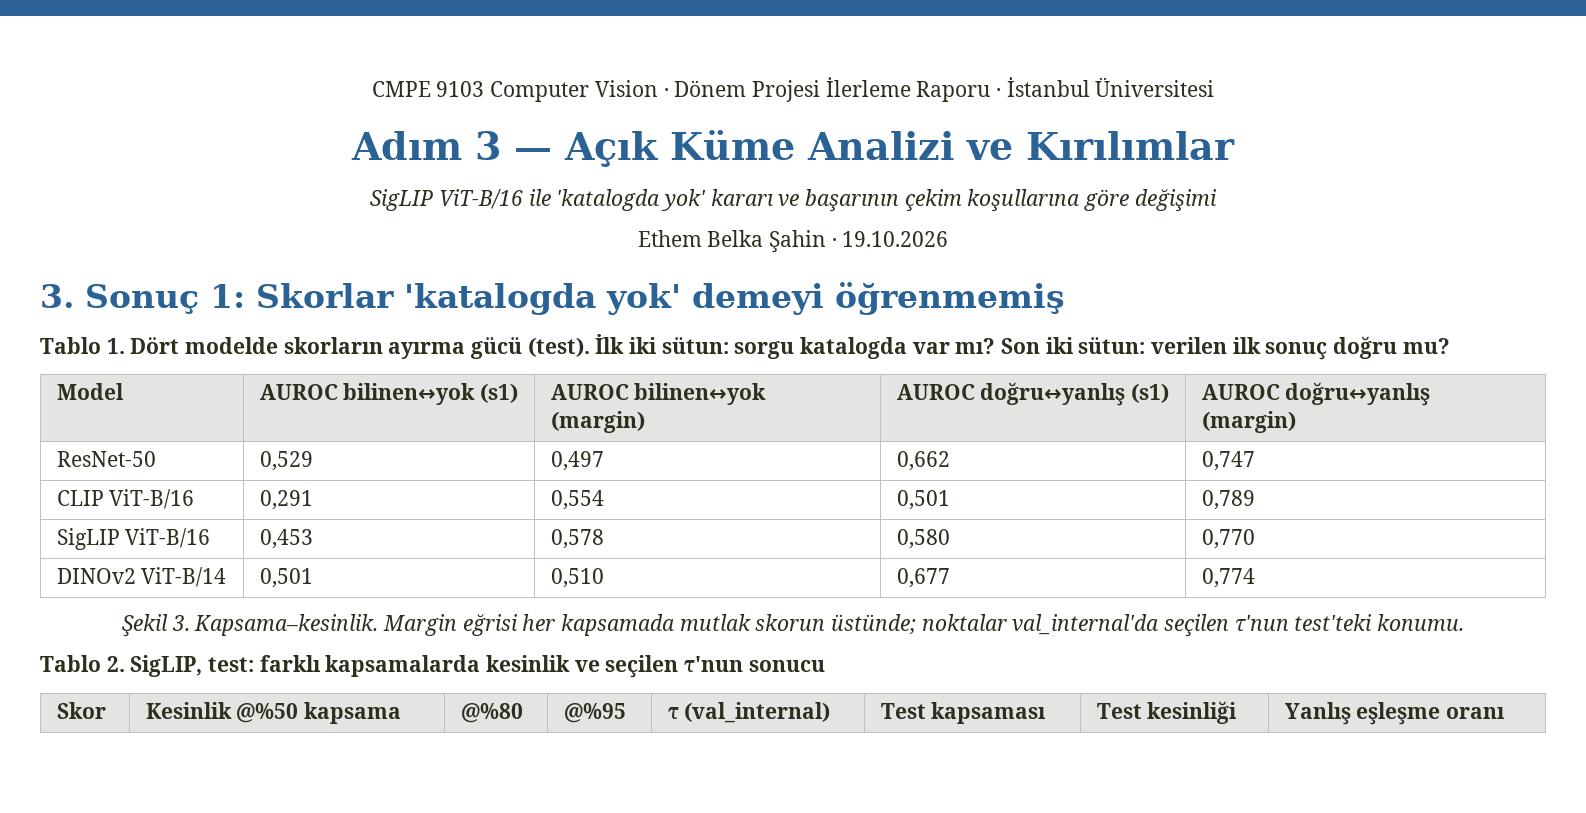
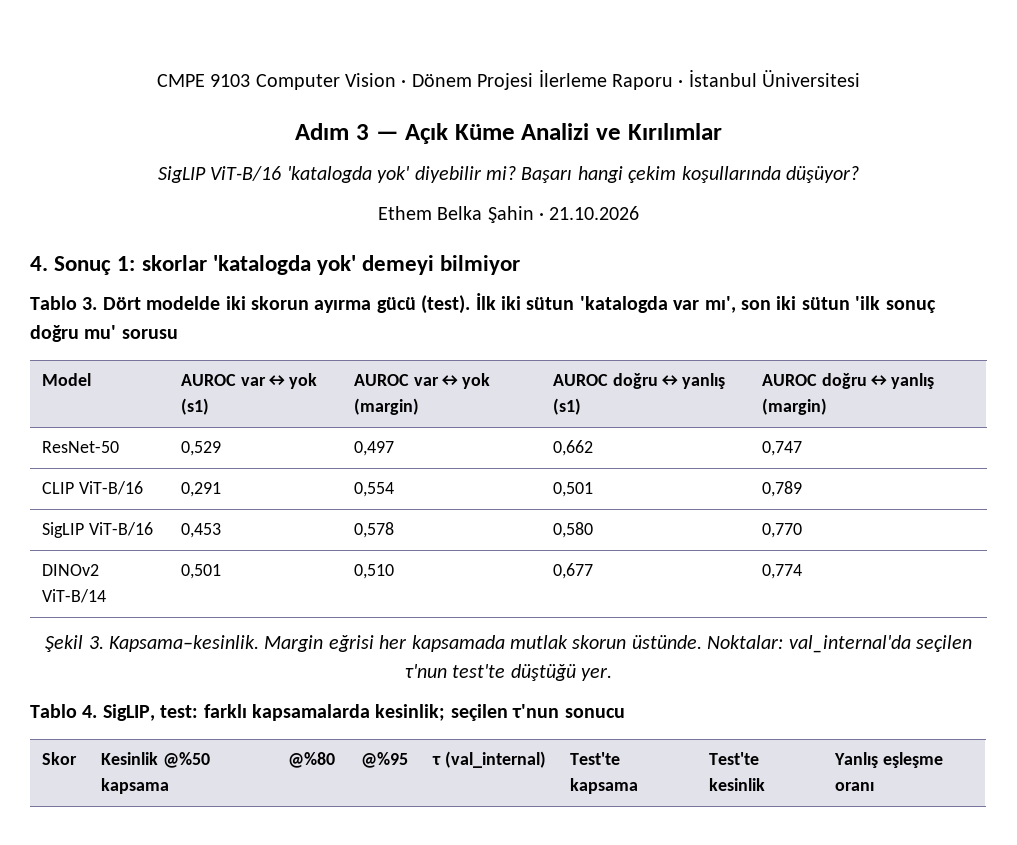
- SigLIP ViT-B/16 ile 'katalogda yok' kararı ve başarının çekim koşullarına göre değişimi
+ SigLIP ViT-B/16 'katalogda yok' diyebilir mi? Başarı hangi çekim koşullarında düşüyor?
- Ethem Belka Şahin · 19.10.2026
- 3. Sonuç 1: Skorlar 'katalogda yok' demeyi öğrenmemiş
- Tablo 1. Dört modelde skorların ayırma gücü (test).
+ Ethem Belka Şahin · 21.10.2026
+ 4. Sonuç 1: skorlar 'katalogda yok' demeyi bilmiyor
+ Tablo 3. Dört modelde iki skorun ayırma gücü (test).
- İlk iki sütun: sorgu katalogda var mı? Son iki sütun: verilen ilk sonuç doğru mu?
+ İlk iki sütun 'katalogda var mı', son iki sütun 'ilk sonuç doğru mu' sorusu
- Model | AUROC bilinen↔yok (s1) | AUROC bilinen↔yok (margin) | AUROC doğru↔yanlış (s1) | AUROC doğru↔yanlış (margin)
+ Model | AUROC var↔yok (s1) | AUROC var↔yok (margin) | AUROC doğru↔yanlış (s1) | AUROC doğru↔yanlış (margin)
- Margin eğrisi her kapsamada mutlak skorun üstünde; noktalar val_internal'da seçilen τ'nun test'teki konumu.
- Tablo 2. SigLIP, test: farklı kapsamalarda kesinlik ve seçilen τ'nun sonucu
+ Margin eğrisi her kapsamada mutlak skorun üstünde. Noktalar: val_internal'da seçilen τ'nun test'te düştüğü yer.
+ Tablo 4. SigLIP, test: farklı kapsamalarda kesinlik; seçilen τ'nun sonucu
- Skor | Kesinlik @%50 kapsama | @%80 | @%95 | τ (val_internal) | Test kapsaması | Test kesinliği | Yanlış eşleşme oranı
+ Skor | Kesinlik @%50 kapsama | @%80 | @%95 | τ (val_internal) | Test'te kapsama | Test'te kesinlik | Yanlış eşleşme oranı

